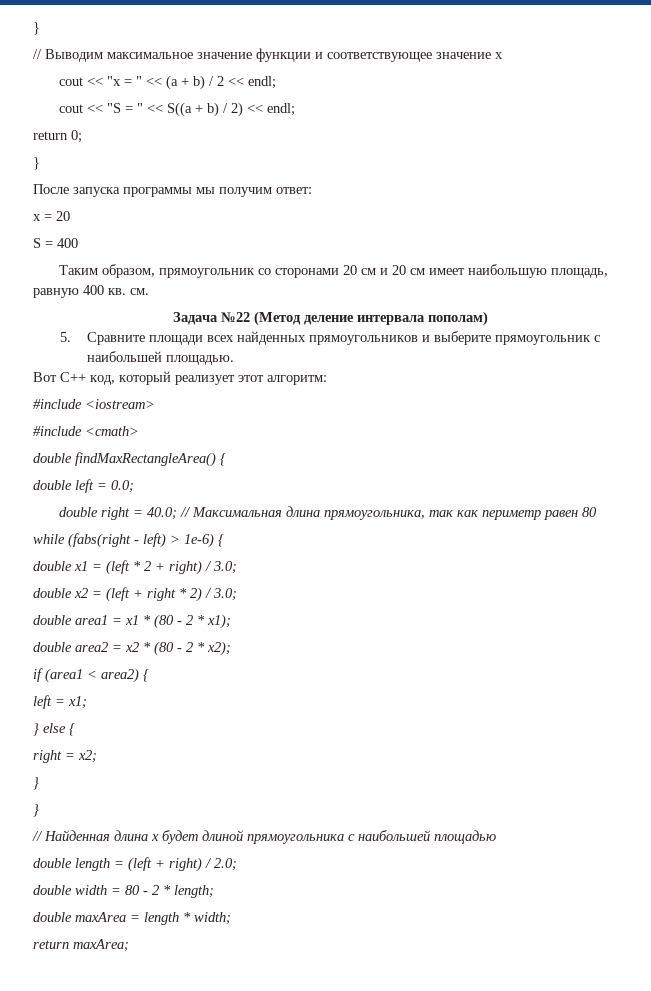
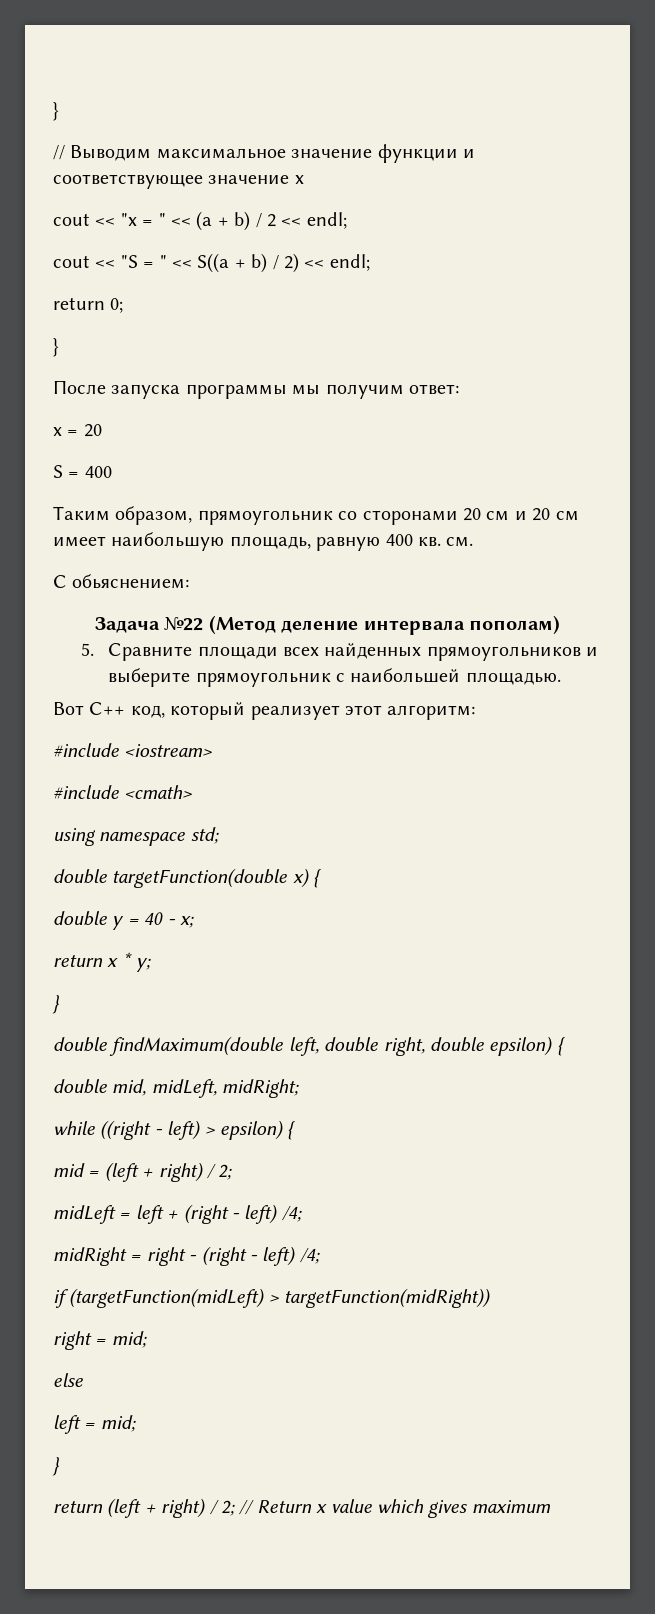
+ С обьяснением:
- double findMaxRectangleArea() {
- double left = 0.0;
- double right = 40.0; // Максимальная длина прямоугольника, так как периметр равен 80
+ using namespace std;
+ double targetFunction(double x) {
+ double y = 40 - x;
+ return x * y;
+ }
+ double findMaximum(double left, double right, double epsilon) {
+ double mid, midLeft, midRight;
- while (fabs(right - left) > 1e-6) {
- double x1 = (left * 2 + right) / 3.0;
- double x2 = (left + right * 2) / 3.0;
- double area1 = x1 * (80 - 2 * x1);
- double area2 = x2 * (80 - 2 * x2);
- if (area1 < area2) {
- left = x1;
- } else {
- right = x2;
+ while ((right - left) > epsilon) {
+ mid = (left + right) / 2;
+ midLeft = left + (right - left) /4;
+ midRight = right - (right - left) /4;
+ if (targetFunction(midLeft) > targetFunction(midRight))
+ right = mid;
+ else
+ left = mid;
  }
- }
- // Найденная длина x будет длиной прямоугольника с наибольшей площадью
- double length = (left + right) / 2.0;
- double width = 80 - 2 * length;
- double maxArea = length * width;
- return maxArea;
+ return (left + right) / 2; // Return x value which gives maximum

